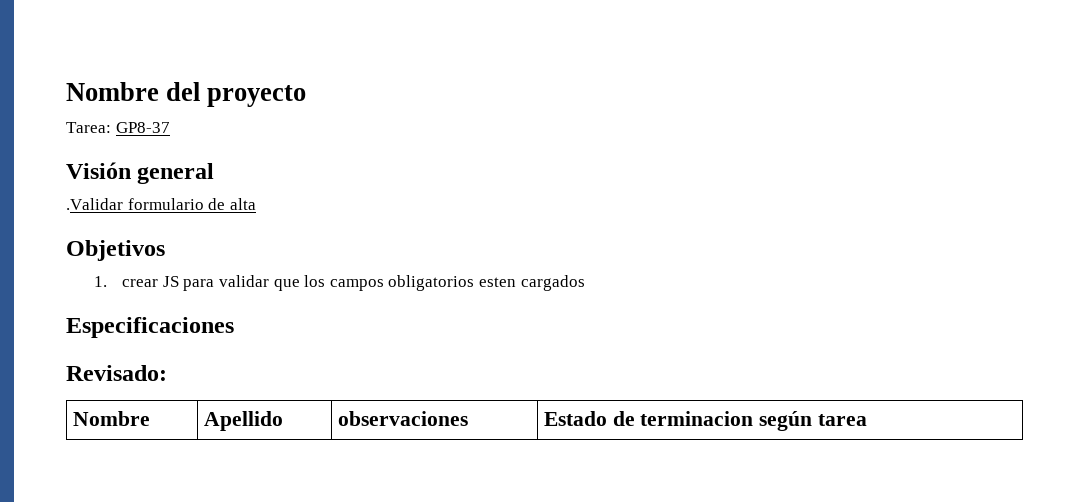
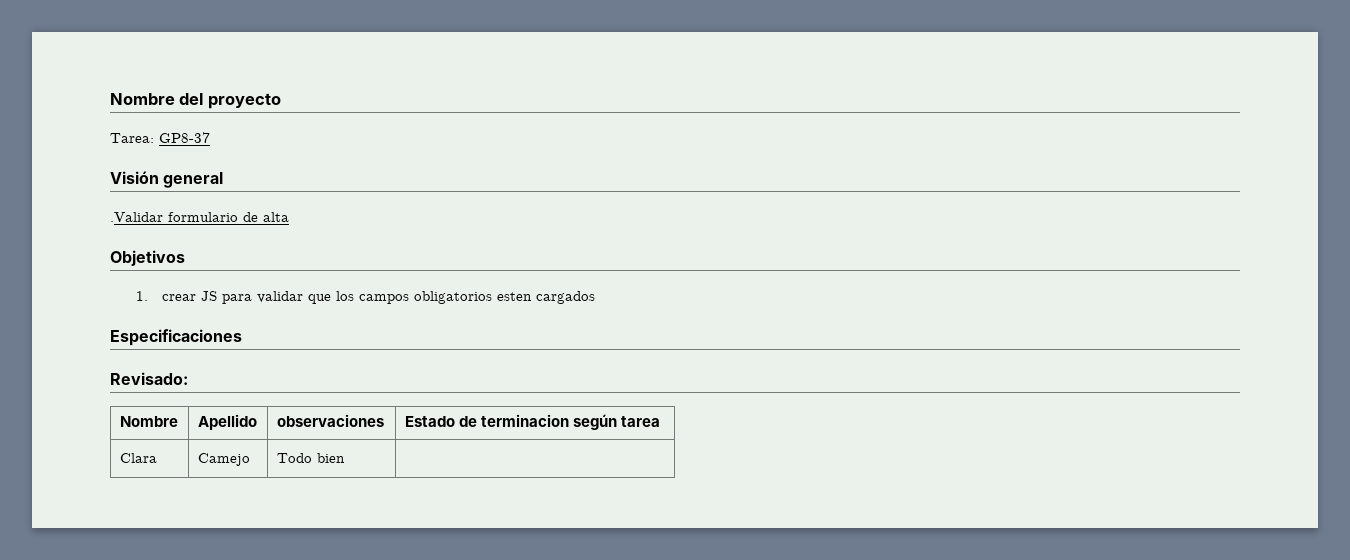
+ Clara | Camejo | Todo bien |

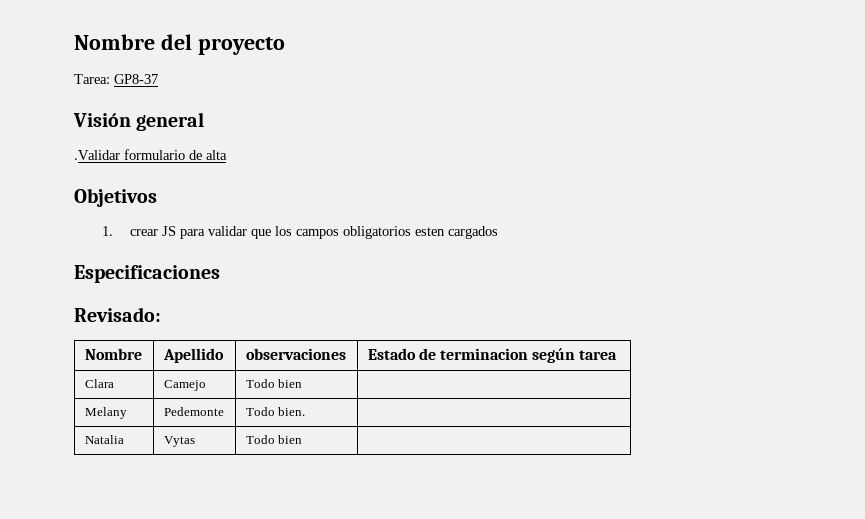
+ Melany | Pedemonte | Todo bien. |
+ Natalia | Vytas | Todo bien |

